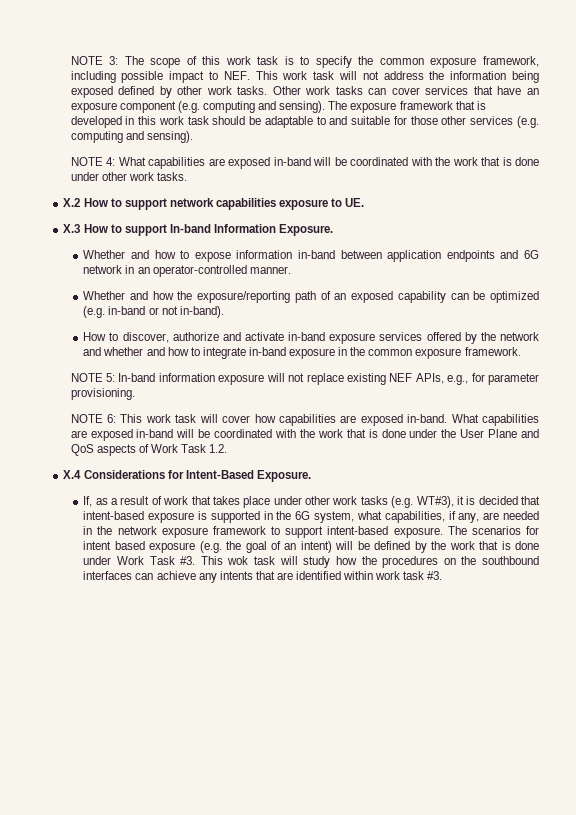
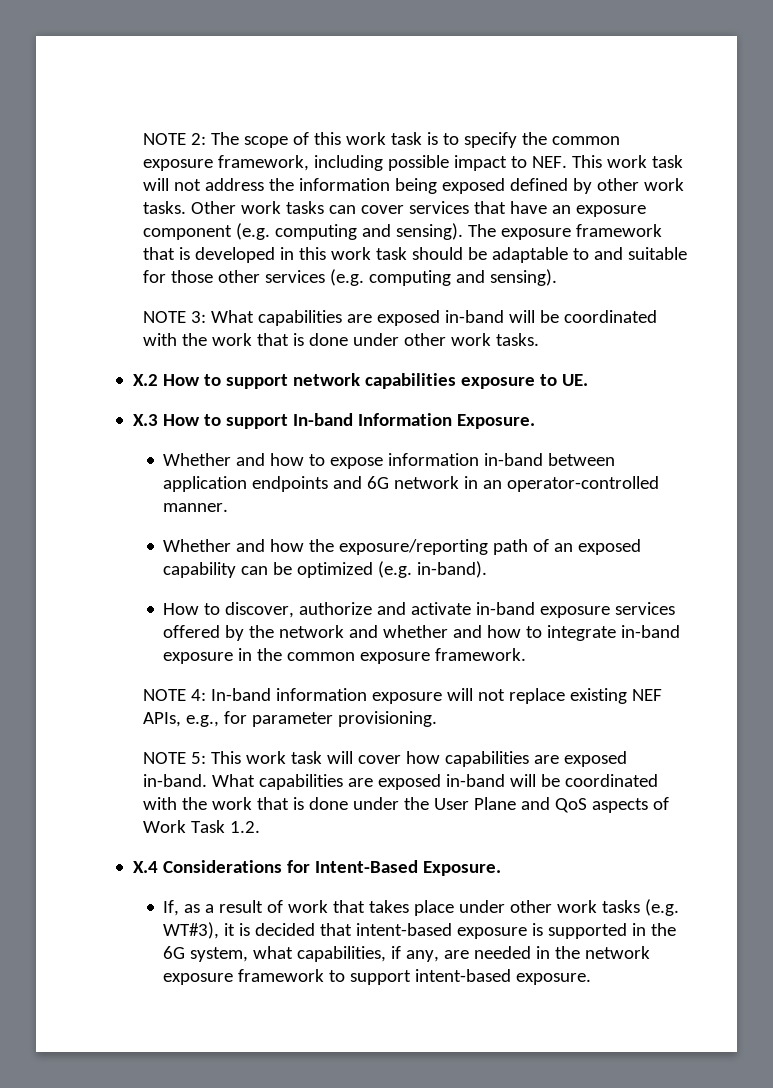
- NOTE 3: The scope of this work task is to specify the common exposure framework, including possible impact to NEF. This work task will not address the information being exposed defined by other work tasks.
+ NOTE 2: The scope of this work task is to specify the common exposure framework, including possible impact to NEF. This work task will not address the information being exposed defined by other work tasks.
- NOTE 4: What capabilities are exposed in-band will be coordinated with the work that is done under other work tasks.
+ NOTE 3: What capabilities are exposed in-band will be coordinated with the work that is done under other work tasks.
- Whether and how the exposure/reporting path of an exposed capability can be optimized (e.g. in-band or not in-band).
+ Whether and how the exposure/reporting path of an exposed capability can be optimized (e.g. in-band).
- NOTE 5: In-band information exposure will not replace existing NEF APIs, e.g., for parameter provisioning.
+ NOTE 4: In-band information exposure will not replace existing NEF APIs, e.g., for parameter provisioning.
- NOTE 6: This work task will cover how capabilities are exposed in-band.
+ NOTE 5: This work task will cover how capabilities are exposed in-band.
- The scenarios for intent based exposure (e.g. the goal of an intent) will be defined by the work that is done under Work Task #3. This wok task will study how the procedures on the southbound interfaces can achieve any intents that are identified within work task #3.

